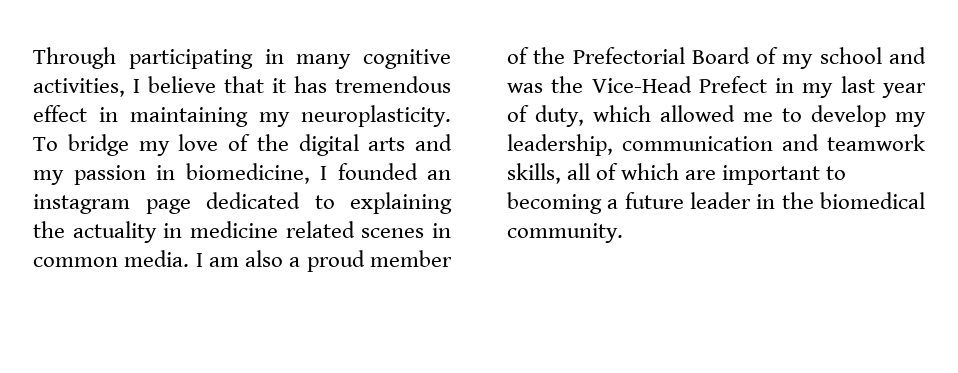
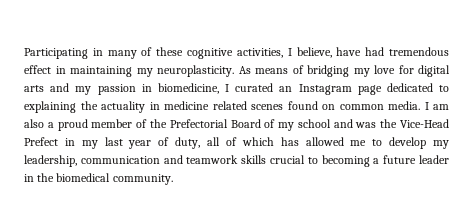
- Through participating in many cognitive activities, I believe that it has tremendous effect in maintaining my neuroplasticity.
+ Participating in many of these cognitive activities, I believe, have had tremendous effect in maintaining my neuroplasticity.
- To bridge my love of the digital arts and my passion in biomedicine, I founded an instagram page dedicated to explaining the actuality in medicine related scenes in common media.
+ As means of bridging my love for digital arts and my passion in biomedicine, I curated an Instagram page dedicated to explaining the actuality in medicine related scenes found on common media.
- I am also a proud member of the Prefectorial Board of my school and was the Vice-Head Prefect in my last year of duty, which allowed me to develop my leadership, communication and teamwork skills, all of which are important to becoming a future leader in the biomedical community.
+ I am also a proud member of the Prefectorial Board of my school and was the Vice-Head Prefect in my last year of duty, all of which has allowed me to develop my leadership, communication and teamwork skills crucial to becoming a future leader in the biomedical community.

